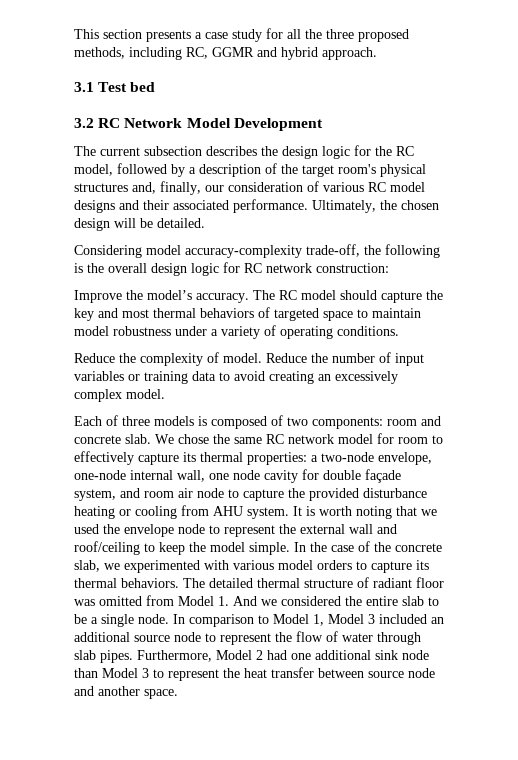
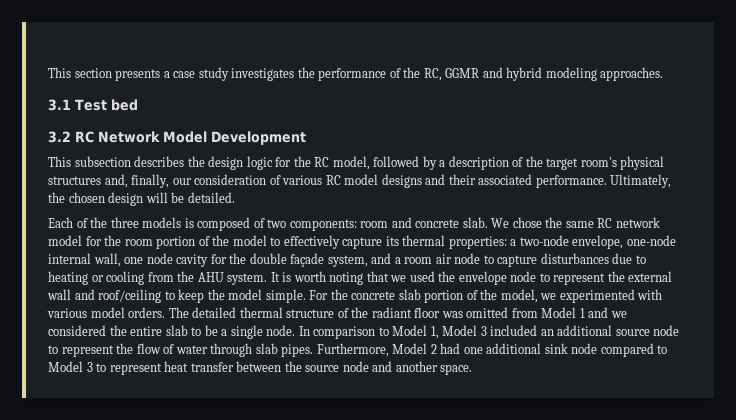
- This section presents a case study for all the three proposed methods, including RC, GGMR and hybrid approach.
+ This section presents a case study investigates the performance of the RC, GGMR and hybrid modeling approaches.
- The current subsection describes the design logic for the RC model, followed by a description of the target room's physical structures and, finally, our consideration of various RC model designs and their associated performance.
+ This subsection describes the design logic for the RC model, followed by a description of the target room's physical structures and, finally, our consideration of various RC model designs and their associated performance.
- Considering model accuracy-complexity trade-off, the following is the overall design logic for RC network construction:
- Improve the model’s accuracy. The RC model should capture the key and most thermal behaviors of targeted space to maintain model robustness under a variety of operating conditions.
- Reduce the complexity of model. Reduce the number of input variables or training data to avoid creating an excessively complex model.
- Each of three models is composed of two components: room and concrete slab.
+ Each of the three models is composed of two components: room and concrete slab.
- We chose the same RC network model for room to effectively capture its thermal properties: a two-node envelope, one-node internal wall, one node cavity for double façade system, and room air node to capture the provided disturbance heating or cooling from AHU system.
+ We chose the same RC network model for the room portion of the model to effectively capture its thermal properties: a two-node envelope, one-node internal wall, one node cavity for the double façade system, and a room air node to capture disturbances due to heating or cooling from the AHU system.
- In the case of the concrete slab, we experimented with various model orders to capture its thermal behaviors.
+ For the concrete slab portion of the model, we experimented with various model orders.
- The detailed thermal structure of radiant floor was omitted from Model 1. And we considered the entire slab to be a single node.
+ The detailed thermal structure of the radiant floor was omitted from Model 1 and we considered the entire slab to be a single node.
- Furthermore, Model 2 had one additional sink node than Model 3 to represent the heat transfer between source node and another space.
+ Furthermore, Model 2 had one additional sink node compared to Model 3 to represent heat transfer between the source node and another space.

